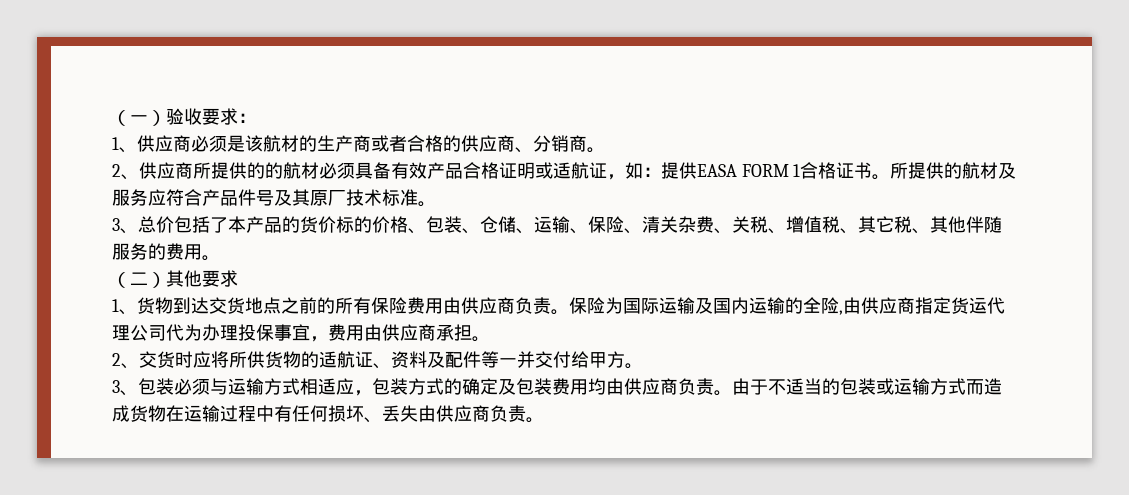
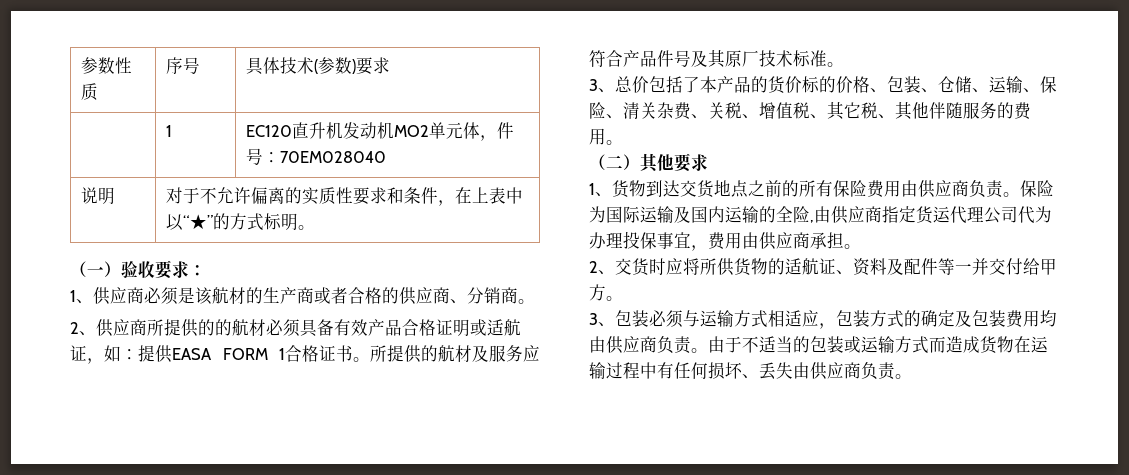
+ 参数性质 | 序号 | 具体技术(参数)要求
+ | 1 | EC120直升机发动机MO2单元体，件号：70EM028040
+ 说明 | 对于不允许偏离的实质性要求和条件，在上表中以“★”的方式标明。

